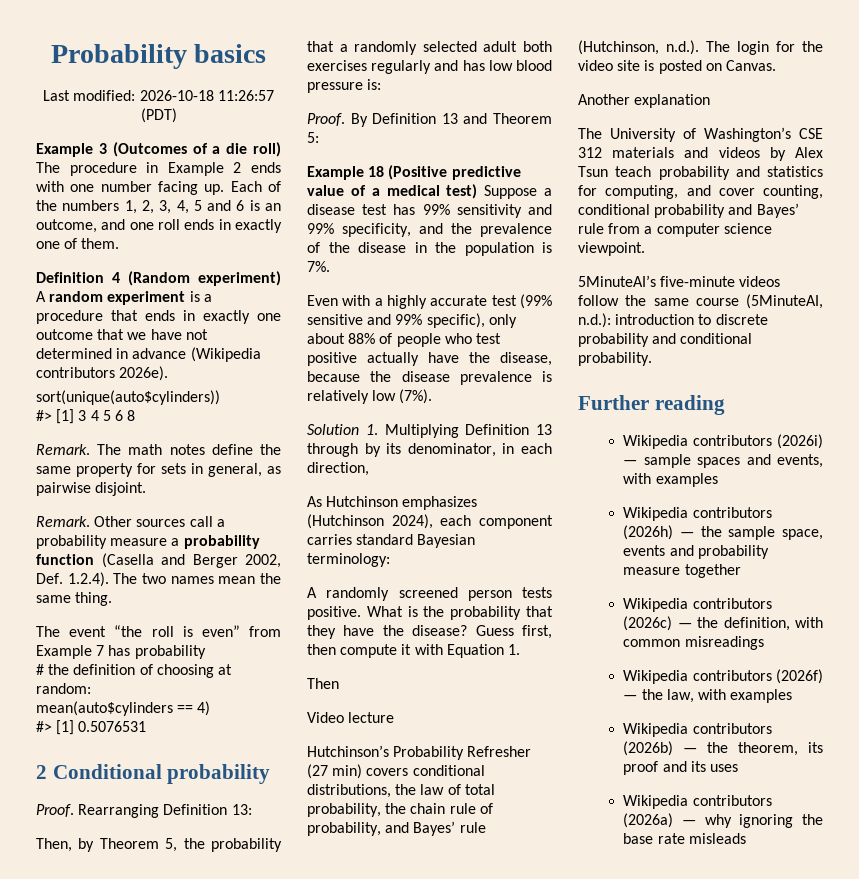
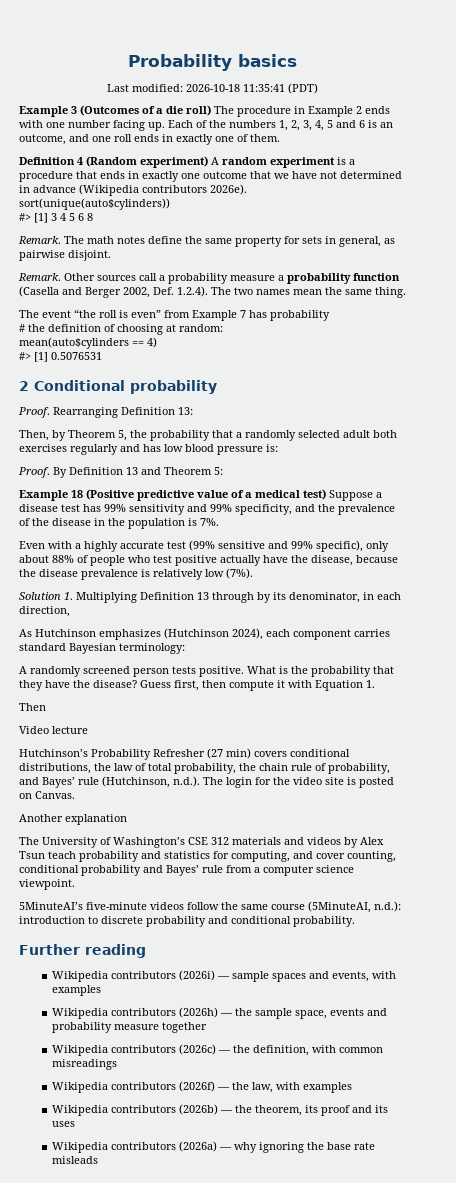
- Last modified: 2026-10-18 11:26:57 (PDT)
+ Last modified: 2026-10-18 11:35:41 (PDT)

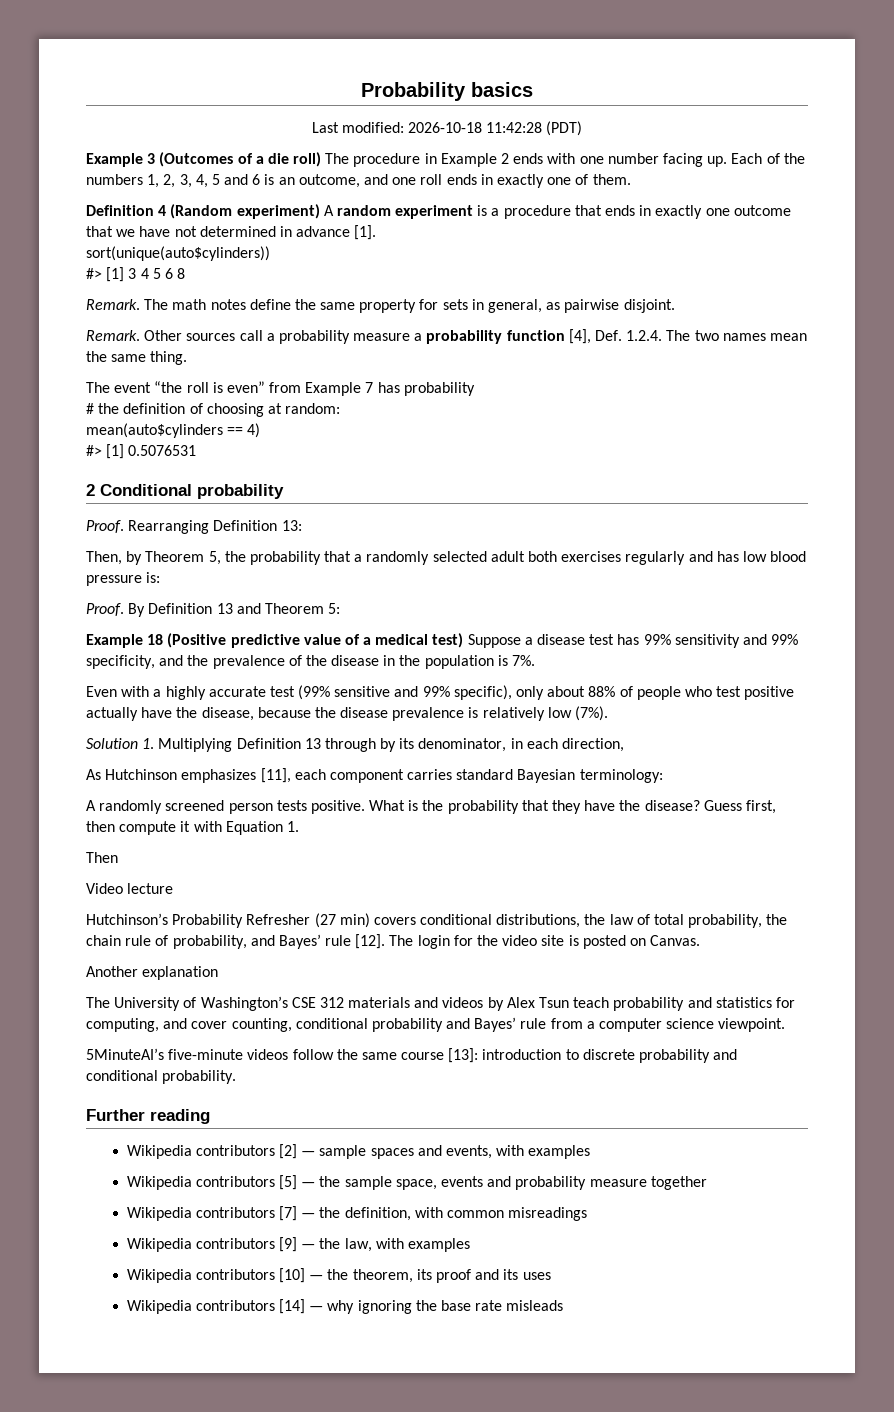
- Last modified: 2026-10-18 11:35:41 (PDT)
+ Last modified: 2026-10-18 11:42:28 (PDT)
- Definition 4 (Random experiment) A random experiment is a procedure that ends in exactly one outcome that we have not determined in advance (Wikipedia contributors 2026e).
+ Definition 4 (Random experiment) A random experiment is a procedure that ends in exactly one outcome that we have not determined in advance [1].
- Other sources call a probability measure a probability function (Casella and Berger 2002, Def. 1.2.4). The two names mean the same thing.
+ Other sources call a probability measure a probability function [4], Def. 1.2.4. The two names mean the same thing.
- As Hutchinson emphasizes (Hutchinson 2024), each component carries standard Bayesian terminology:
+ As Hutchinson emphasizes [11], each component carries standard Bayesian terminology:
- Hutchinson’s Probability Refresher (27 min) covers conditional distributions, the law of total probability, the chain rule of probability, and Bayes’ rule (Hutchinson, n.d.). The login for the video site is posted on Canvas.
+ Hutchinson’s Probability Refresher (27 min) covers conditional distributions, the law of total probability, the chain rule of probability, and Bayes’ rule [12]. The login for the video site is posted on Canvas.
- 5MinuteAI’s five-minute videos follow the same course (5MinuteAI, n.d.): introduction to discrete probability and conditional probability.
+ 5MinuteAI’s five-minute videos follow the same course [13]: introduction to discrete probability and conditional probability.
- Wikipedia contributors (2026i) — sample spaces and events, with examples
+ Wikipedia contributors [2] — sample spaces and events, with examples
- Wikipedia contributors (2026h) — the sample space, events and probability measure together
+ Wikipedia contributors [5] — the sample space, events and probability measure together
- Wikipedia contributors (2026c) — the definition, with common misreadings
+ Wikipedia contributors [7] — the definition, with common misreadings
- Wikipedia contributors (2026f) — the law, with examples
+ Wikipedia contributors [9] — the law, with examples
- Wikipedia contributors (2026b) — the theorem, its proof and its uses
+ Wikipedia contributors [10] — the theorem, its proof and its uses
- Wikipedia contributors (2026a) — why ignoring the base rate misleads
+ Wikipedia contributors [14] — why ignoring the base rate misleads

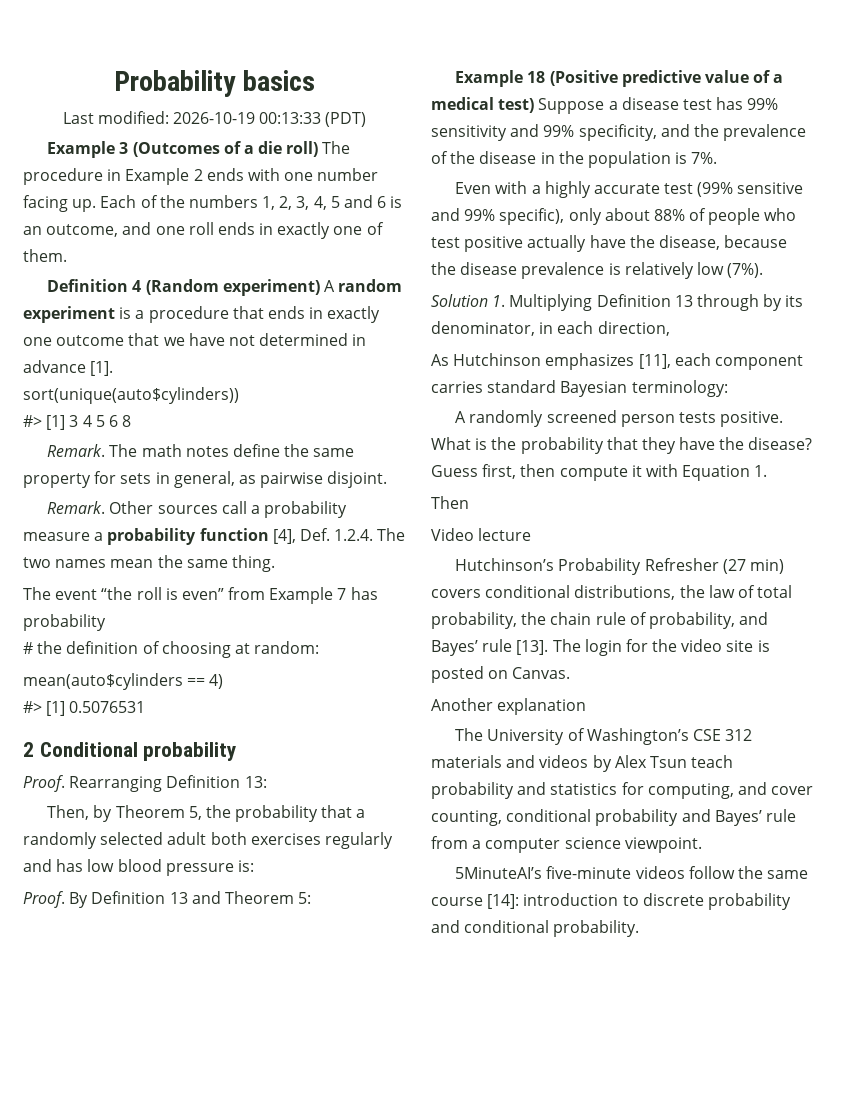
- Last modified: 2026-10-18 11:42:28 (PDT)
+ Last modified: 2026-10-19 00:13:33 (PDT)
- Hutchinson’s Probability Refresher (27 min) covers conditional distributions, the law of total probability, the chain rule of probability, and Bayes’ rule [12].
+ Hutchinson’s Probability Refresher (27 min) covers conditional distributions, the law of total probability, the chain rule of probability, and Bayes’ rule [13].
- 5MinuteAI’s five-minute videos follow the same course [13]: introduction to discrete probability and conditional probability.
+ 5MinuteAI’s five-minute videos follow the same course [14]: introduction to discrete probability and conditional probability.
- Further reading
- Wikipedia contributors [2] — sample spaces and events, with examples
- Wikipedia contributors [5] — the sample space, events and probability measure together
- Wikipedia contributors [7] — the definition, with common misreadings
- Wikipedia contributors [9] — the law, with examples
- Wikipedia contributors [10] — the theorem, its proof and its uses
- Wikipedia contributors [14] — why ignoring the base rate misleads

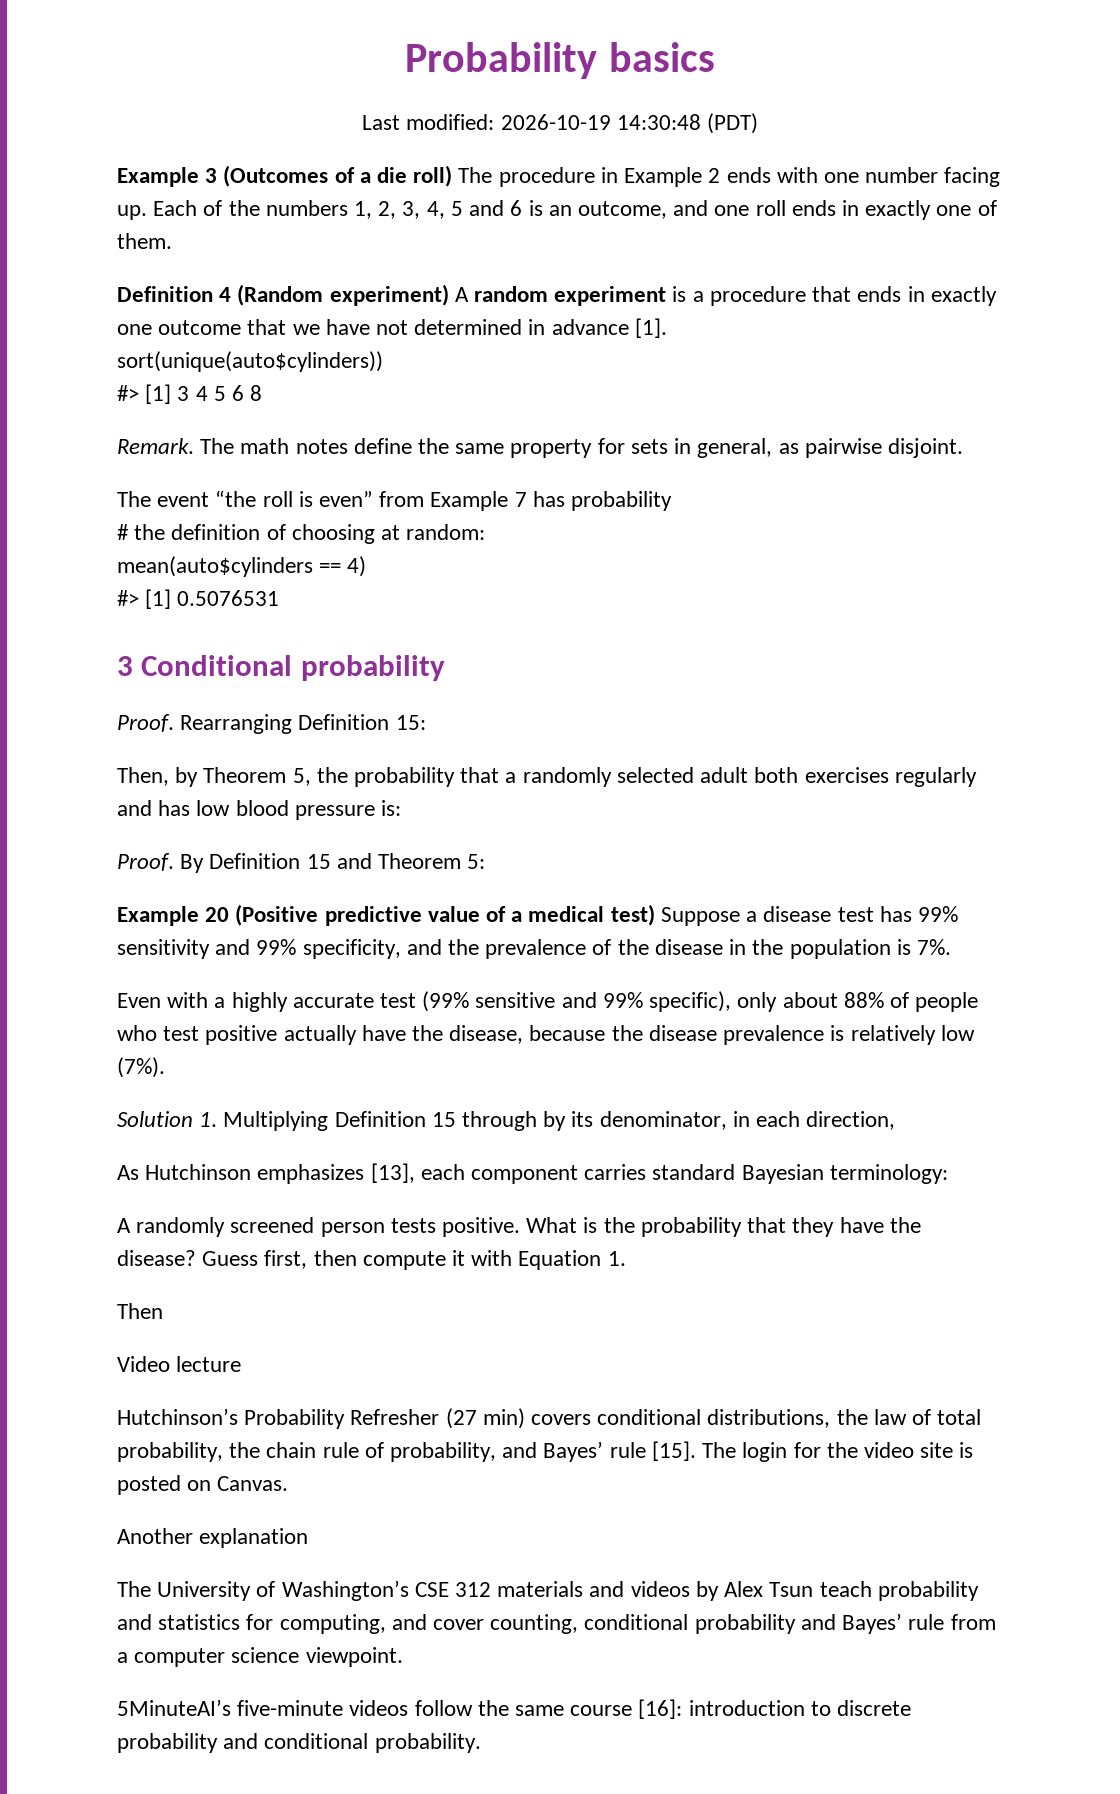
- Last modified: 2026-10-19 00:13:33 (PDT)
+ Last modified: 2026-10-19 14:30:48 (PDT)
- Remark. Other sources call a probability measure a probability function [4], Def. 1.2.4. The two names mean the same thing.
- 2 Conditional probability
+ 3 Conditional probability
- Rearranging Definition 13:
+ Rearranging Definition 15:
- By Definition 13 and Theorem 5:
+ By Definition 15 and Theorem 5:
- Example 18 (Positive predictive value of a medical test) Suppose a disease test has 99% sensitivity and 99% specificity, and the prevalence of the disease in the population is 7%.
+ Example 20 (Positive predictive value of a medical test) Suppose a disease test has 99% sensitivity and 99% specificity, and the prevalence of the disease in the population is 7%.
- Solution 1. Multiplying Definition 13 through by its denominator, in each direction,
+ Solution 1. Multiplying Definition 15 through by its denominator, in each direction,
- As Hutchinson emphasizes [11], each component carries standard Bayesian terminology:
+ As Hutchinson emphasizes [13], each component carries standard Bayesian terminology:
- Hutchinson’s Probability Refresher (27 min) covers conditional distributions, the law of total probability, the chain rule of probability, and Bayes’ rule [13].
+ Hutchinson’s Probability Refresher (27 min) covers conditional distributions, the law of total probability, the chain rule of probability, and Bayes’ rule [15].
- 5MinuteAI’s five-minute videos follow the same course [14]: introduction to discrete probability and conditional probability.
+ 5MinuteAI’s five-minute videos follow the same course [16]: introduction to discrete probability and conditional probability.

